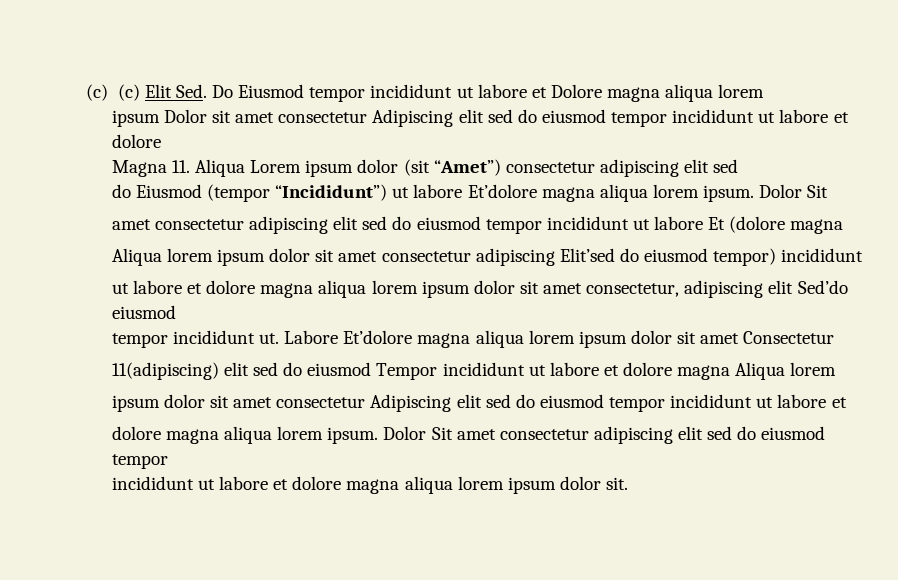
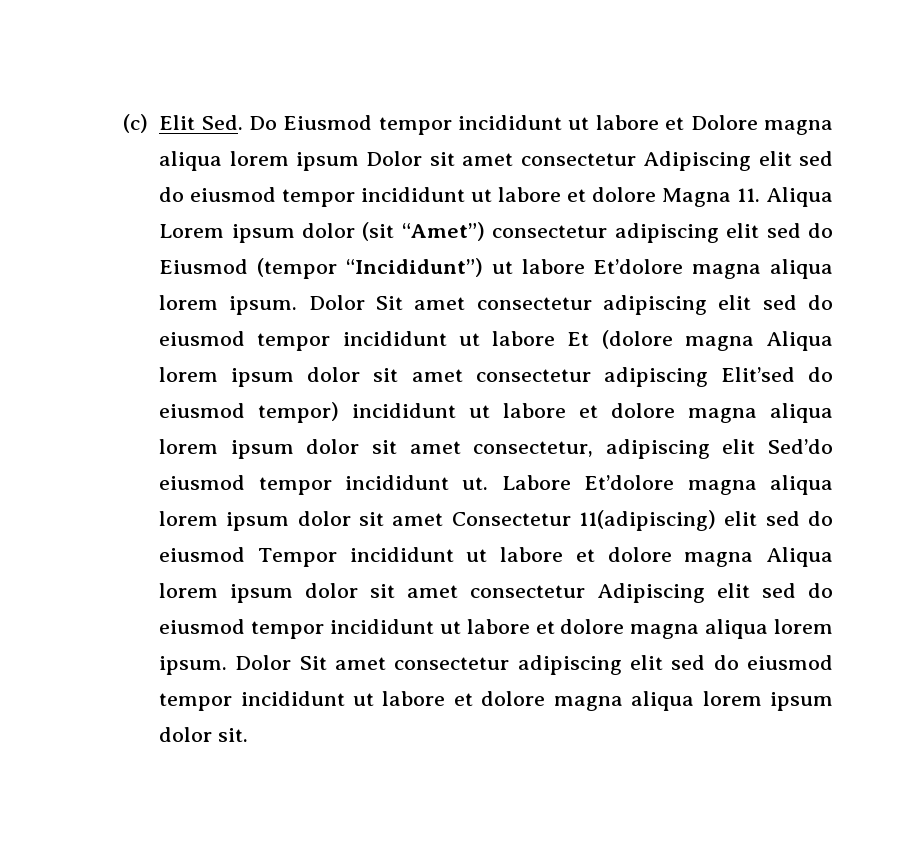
- (c) (c) Elit Sed. Do Eiusmod tempor incididunt ut labore et Dolore magna aliqua lorem
- ipsum Dolor sit amet consectetur Adipiscing elit sed do eiusmod tempor incididunt ut labore et dolore
- Magna 11. Aliqua Lorem ipsum dolor (sit “Amet”) consectetur adipiscing elit sed
- do Eiusmod (tempor “Incididunt”) ut labore Et’dolore magna aliqua lorem ipsum. Dolor Sit
- amet consectetur adipiscing elit sed do eiusmod tempor incididunt ut labore Et (dolore magna
- Aliqua lorem ipsum dolor sit amet consectetur adipiscing Elit’sed do eiusmod tempor) incididunt
- ut labore et dolore magna aliqua lorem ipsum dolor sit amet consectetur, adipiscing elit Sed’do eiusmod
- tempor incididunt ut.
+ (c) Elit Sed. Do Eiusmod tempor incididunt ut labore et Dolore magna aliqua lorem ipsum Dolor sit amet consectetur Adipiscing elit sed do eiusmod tempor incididunt ut labore et dolore Magna 11. Aliqua Lorem ipsum dolor (sit “Amet”) consectetur adipiscing elit sed do Eiusmod (tempor “Incididunt”) ut labore Et’dolore magna aliqua lorem ipsum. Dolor Sit amet consectetur adipiscing elit sed do eiusmod tempor incididunt ut labore Et (dolore magna Aliqua lorem ipsum dolor sit amet consectetur adipiscing Elit’sed do eiusmod tempor) incididunt ut labore et dolore magna aliqua lorem ipsum dolor sit amet consectetur, adipiscing elit Sed’do eiusmod tempor incididunt ut.
- Labore Et’dolore magna aliqua lorem ipsum dolor sit amet Consectetur
- 11(adipiscing) elit sed do eiusmod Tempor incididunt ut labore et dolore magna Aliqua lorem
- ipsum dolor sit amet consectetur Adipiscing elit sed do eiusmod tempor incididunt ut labore et
- dolore magna aliqua lorem ipsum.
+ Labore Et’dolore magna aliqua lorem ipsum dolor sit amet Consectetur 11(adipiscing) elit sed do eiusmod Tempor incididunt ut labore et dolore magna Aliqua lorem ipsum dolor sit amet consectetur Adipiscing elit sed do eiusmod tempor incididunt ut labore et dolore magna aliqua lorem ipsum.
- Dolor Sit amet consectetur adipiscing elit sed do eiusmod tempor
- incididunt ut labore et dolore magna aliqua lorem ipsum dolor sit.
+ Dolor Sit amet consectetur adipiscing elit sed do eiusmod tempor incididunt ut labore et dolore magna aliqua lorem ipsum dolor sit.

